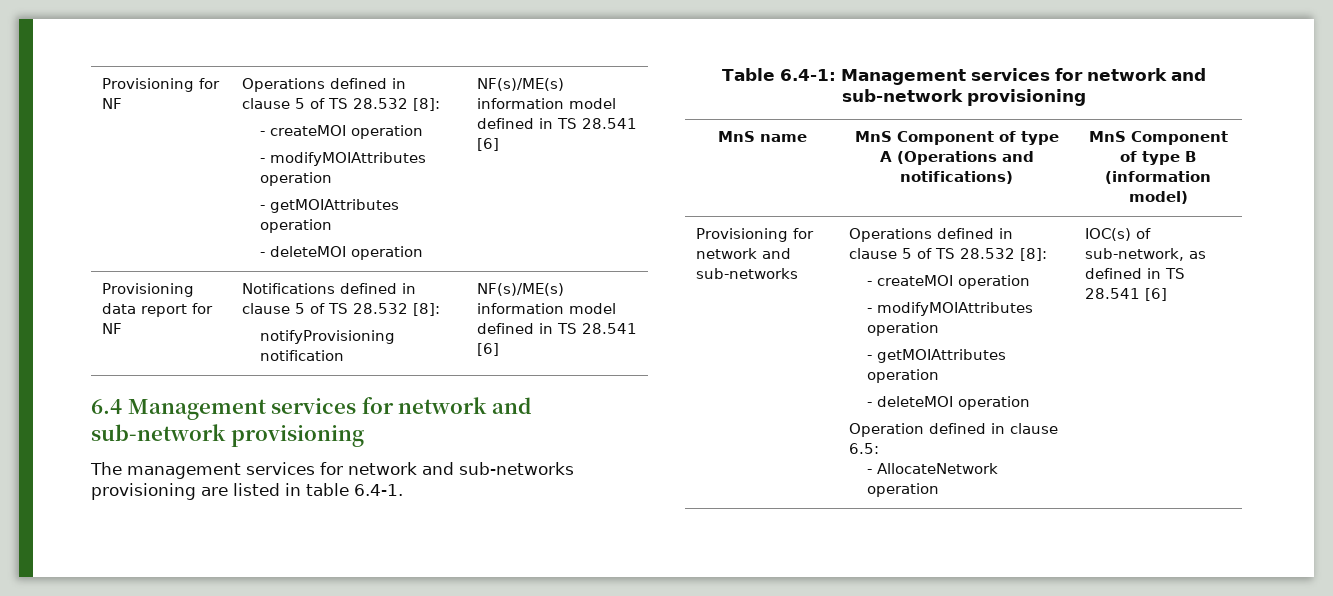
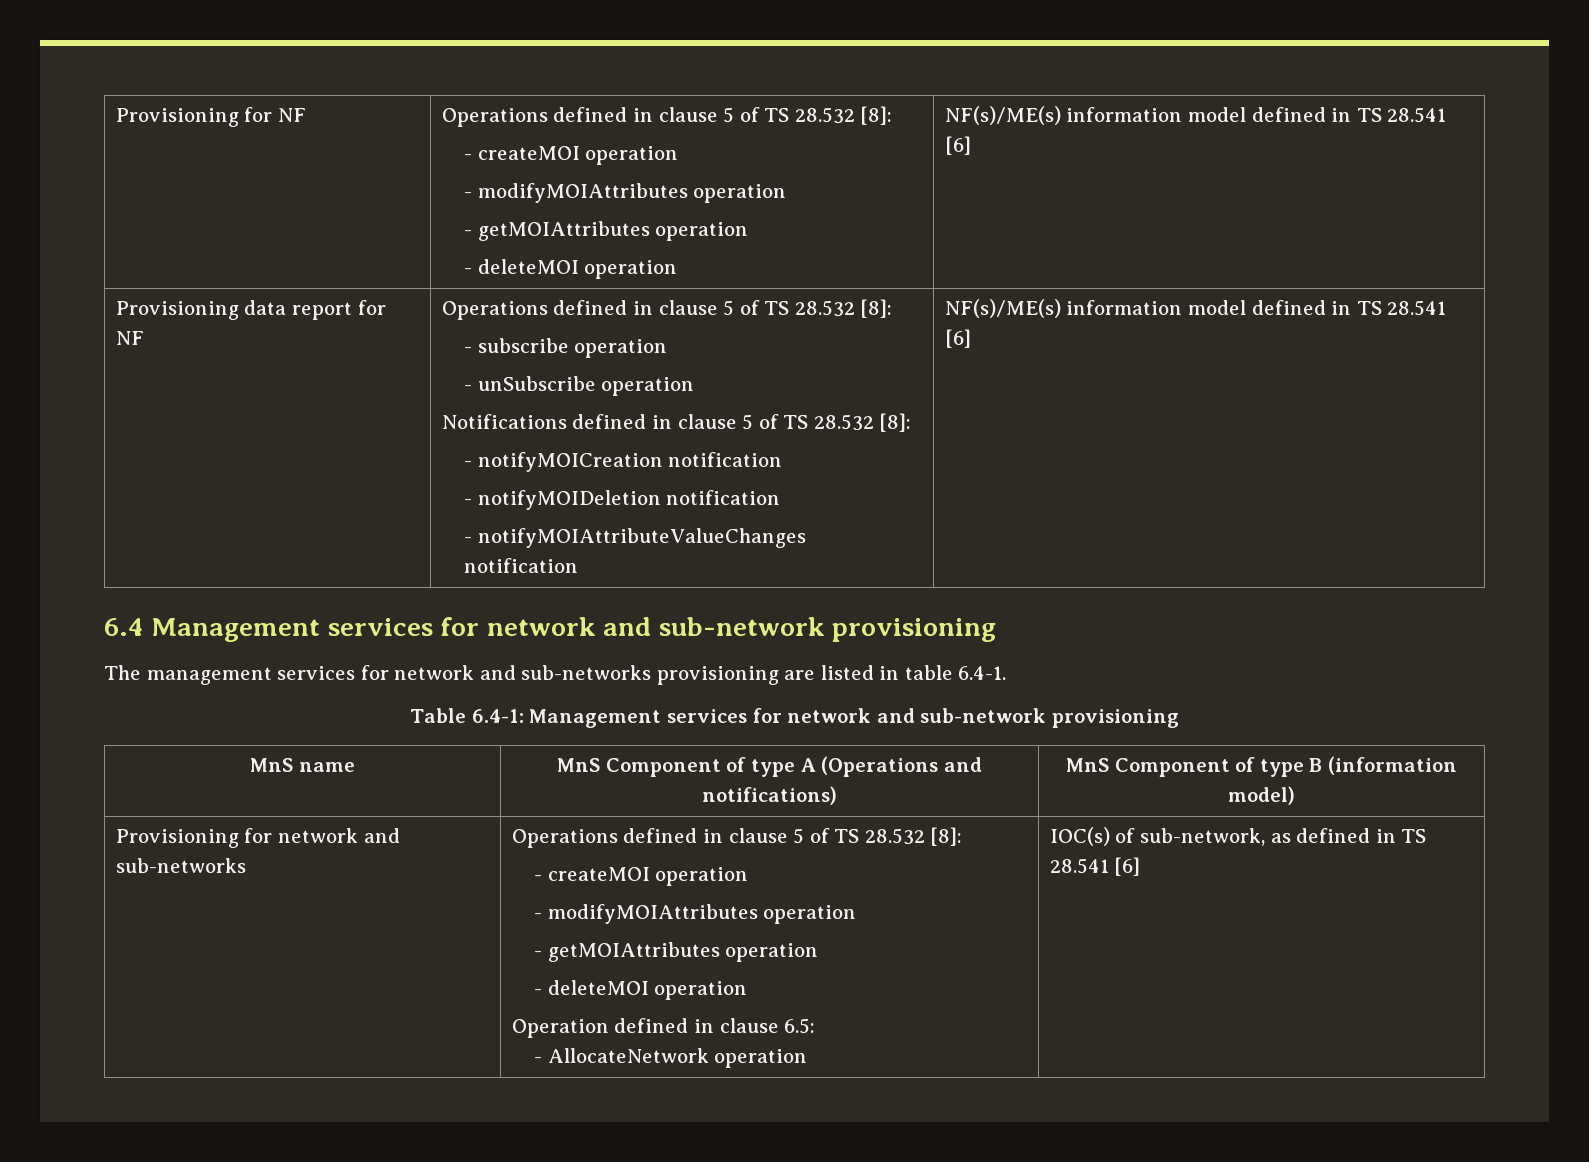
- Provisioning data report for NF
+ Provisioning data report for NF | Operations defined in clause 5 of TS 28.532 [8]:
+ - subscribe operation
+ - unSubscribe operation
- notifyProvisioning notification
+ - notifyMOICreation notification
+ - notifyMOIDeletion notification
+ - notifyMOIAttributeValueChanges notification

